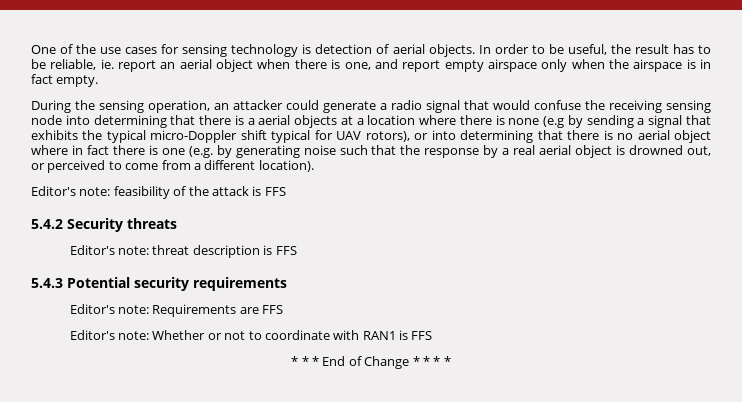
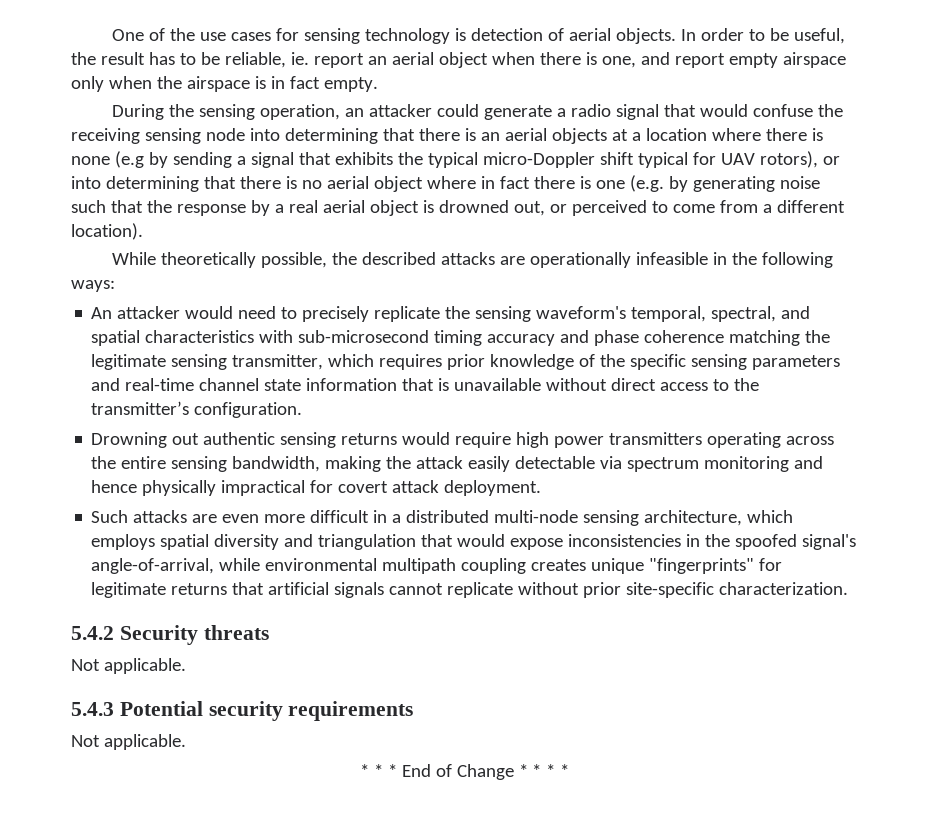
- During the sensing operation, an attacker could generate a radio signal that would confuse the receiving sensing node into determining that there is a aerial objects at a location where there is none (e.g by sending a signal that exhibits the typical micro-Doppler shift typical for UAV rotors), or into determining that there is no aerial object where in fact there is one (e.g. by generating noise such that the response by a real aerial object is drowned out, or perceived to come from a different location).
+ During the sensing operation, an attacker could generate a radio signal that would confuse the receiving sensing node into determining that there is an aerial objects at a location where there is none (e.g by sending a signal that exhibits the typical micro-Doppler shift typical for UAV rotors), or into determining that there is no aerial object where in fact there is one (e.g. by generating noise such that the response by a real aerial object is drowned out, or perceived to come from a different location).
- Editor's note: feasibility of the attack is FFS
+ While theoretically possible, the described attacks are operationally infeasible in the following ways:
+ An attacker would need to precisely replicate the sensing waveform's temporal, spectral, and spatial characteristics with sub-microsecond timing accuracy and phase coherence matching the legitimate sensing transmitter, which requires prior knowledge of the specific sensing parameters and real-time channel state information that is unavailable without direct access to the transmitter’s configuration.
+ Drowning out authentic sensing returns would require high power transmitters operating across the entire sensing bandwidth, making the attack easily detectable via spectrum monitoring and hence physically impractical for covert attack deployment.
+ Such attacks are even more difficult in a distributed multi-node sensing architecture, which employs spatial diversity and triangulation that would expose inconsistencies in the spoofed signal's angle-of-arrival, while environmental multipath coupling creates unique "fingerprints" for legitimate returns that artificial signals cannot replicate without prior site-specific characterization.
  5.4.2 Security threats
- Editor's note: threat description is FFS
+ Not applicable.
  5.4.3 Potential security requirements
- Editor's note: Requirements are FFS
- Editor's note: Whether or not to coordinate with RAN1 is FFS
+ Not applicable.

